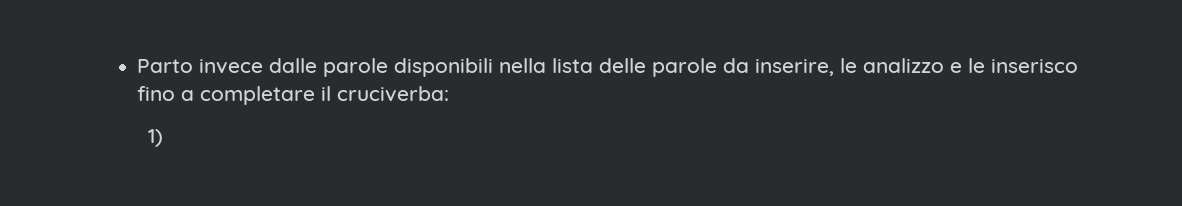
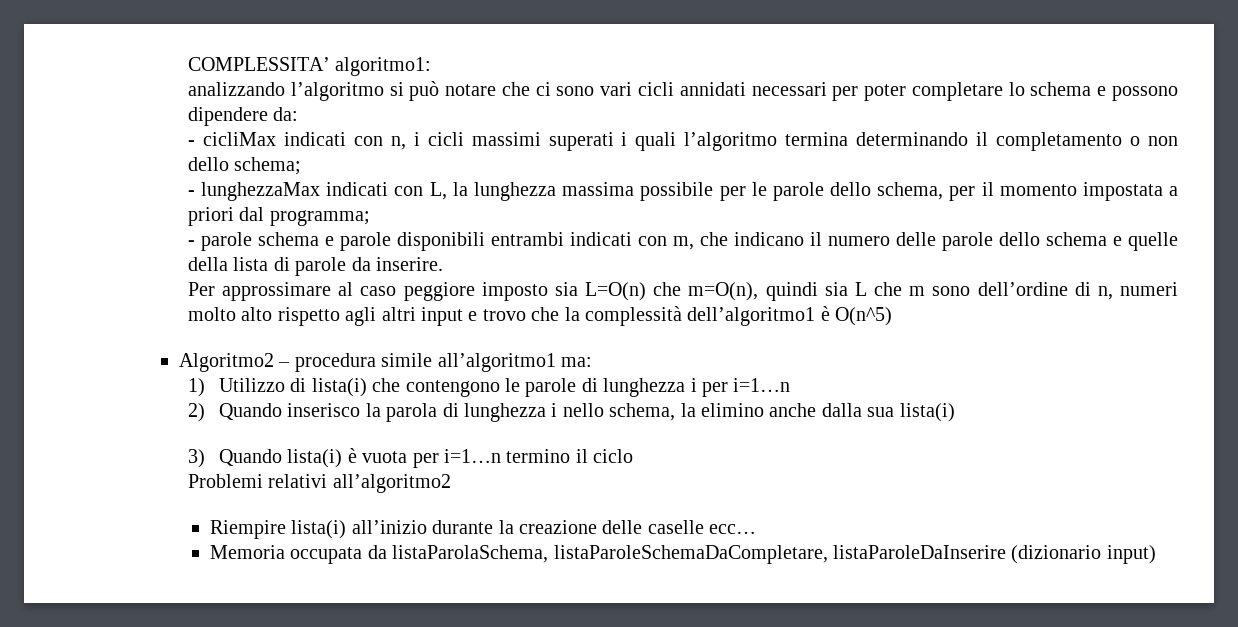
- Parto invece dalle parole disponibili nella lista delle parole da inserire, le analizzo e le inserisco fino a completare il cruciverba:
- 1)
+ COMPLESSITA’ algoritmo1:
+ analizzando l’algoritmo si può notare che ci sono vari cicli annidati necessari per poter completare lo schema e possono dipendere da:
+ - cicliMax indicati con n, i cicli massimi superati i quali l’algoritmo termina determinando il completamento o non dello schema;
+ - lunghezzaMax indicati con L, la lunghezza massima possibile per le parole dello schema, per il momento impostata a priori dal programma;
+ - parole schema e parole disponibili entrambi indicati con m, che indicano il numero delle parole dello schema e quelle della lista di parole da inserire.
+ Per approssimare al caso peggiore imposto sia L=O(n) che m=O(n), quindi sia L che m sono dell’ordine di n, numeri molto alto rispetto agli altri input e trovo che la complessità dell’algoritmo1 è O(n^5)
+ Algoritmo2 – procedura simile all’algoritmo1 ma:
+ 1) Utilizzo di lista(i) che contengono le parole di lunghezza i per i=1…n
+ 2) Quando inserisco la parola di lunghezza i nello schema, la elimino anche dalla sua lista(i)
+ 3) Quando lista(i) è vuota per i=1…n termino il ciclo
+ Problemi relativi all’algoritmo2
+ Riempire lista(i) all’inizio durante la creazione delle caselle ecc…
+ Memoria occupata da listaParolaSchema, listaParoleSchemaDaCompletare, listaParoleDaInserire (dizionario input)

